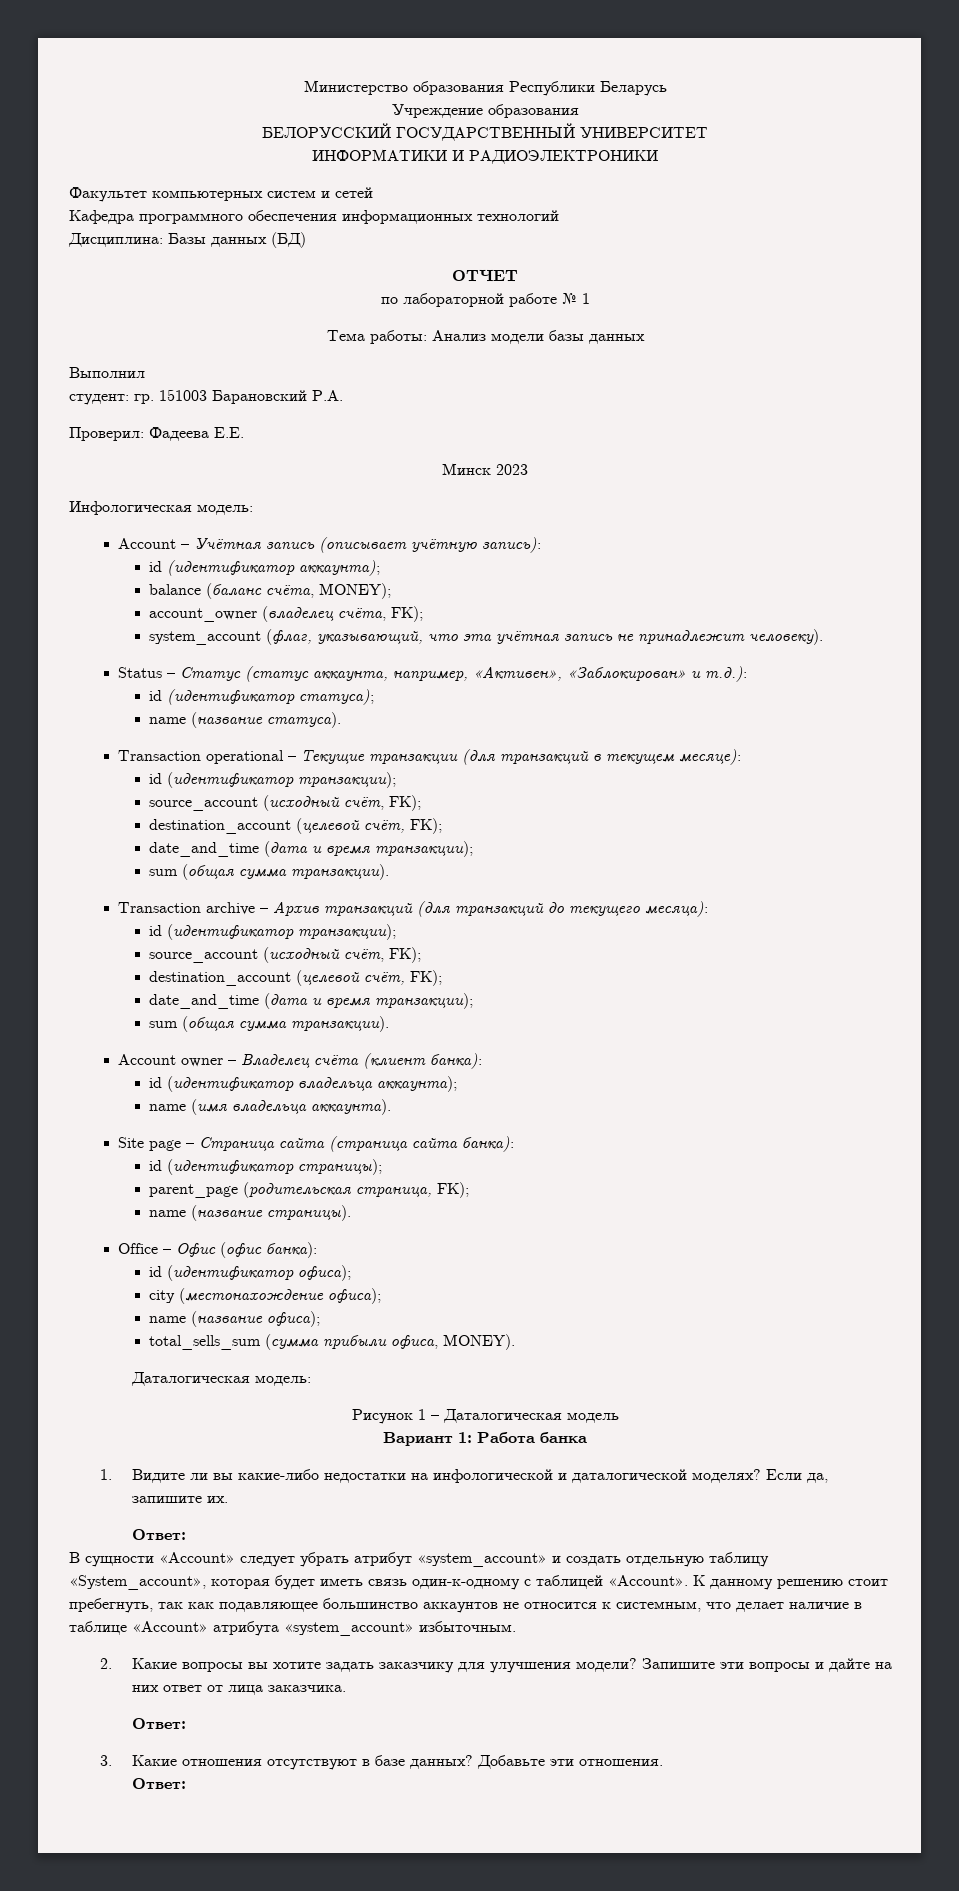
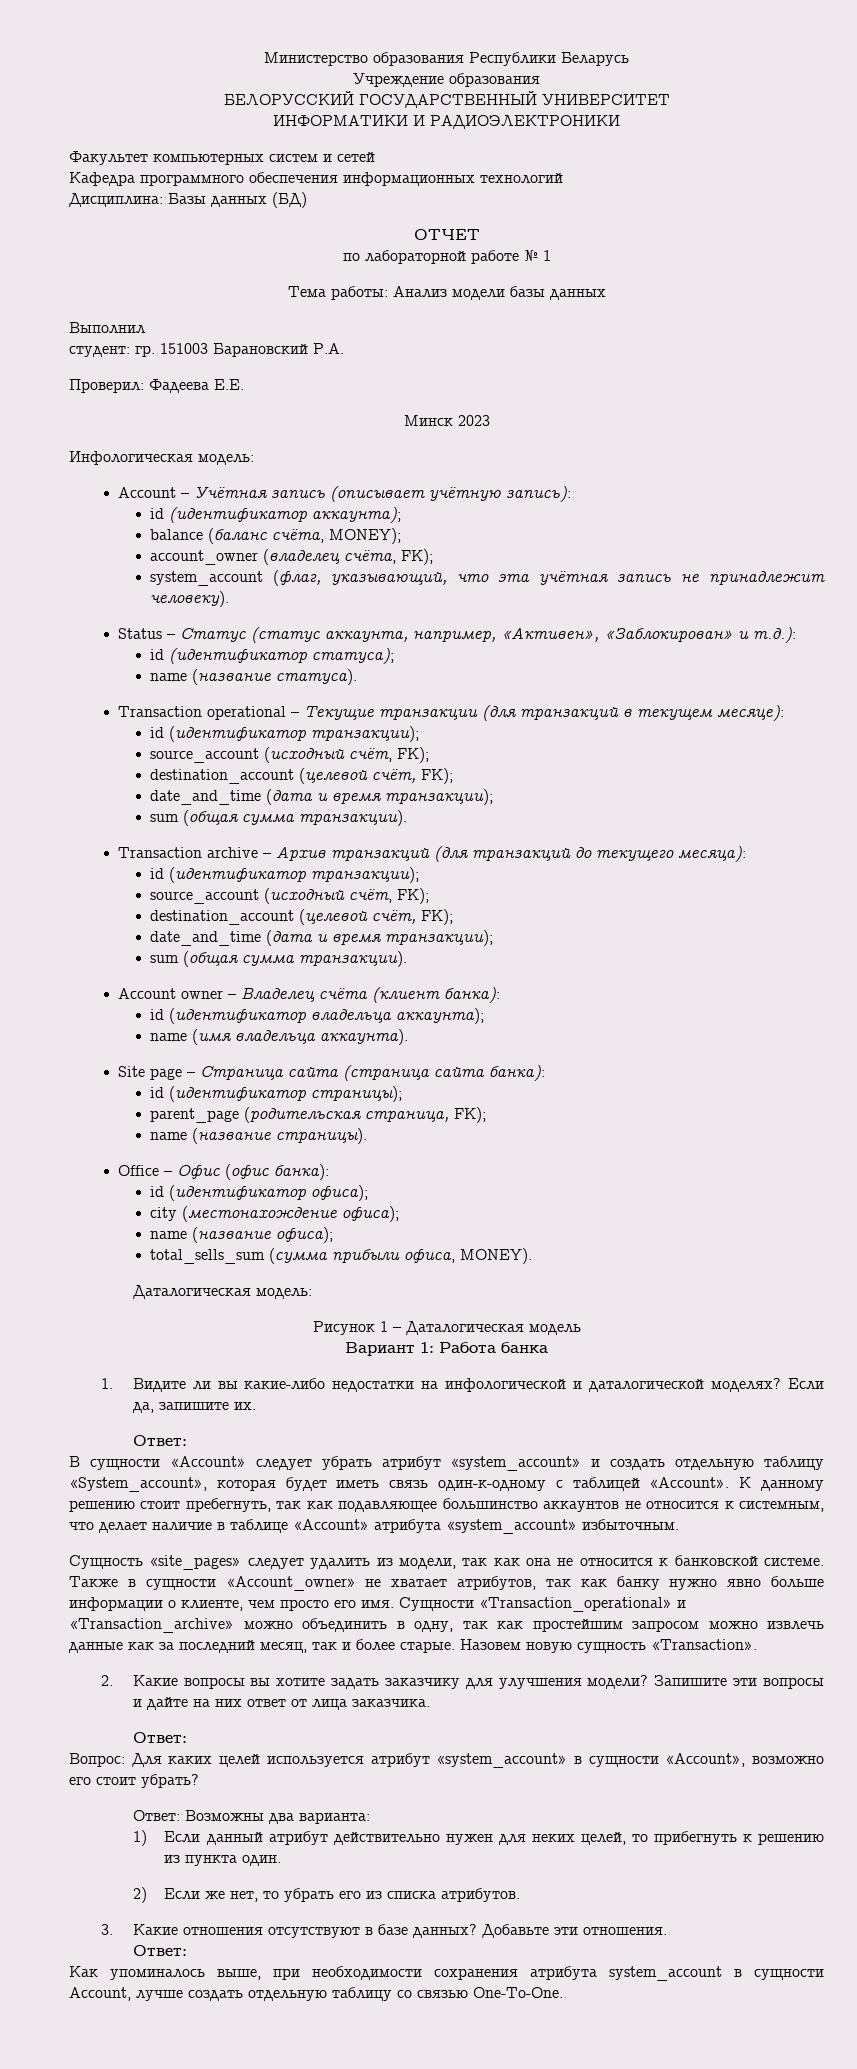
+ Сущность «site_pages» следует удалить из модели, так как она не относится к банковской системе. Также в сущности «Account_owner» не хватает атрибутов, так как банку нужно явно больше информации о клиенте, чем просто его имя. Сущности «Transaction_operational» и «Transaction_archive» можно объединить в одну, так как простейшим запросом можно извлечь данные как за последний месяц, так и более старые. Назовем новую сущность «Transaction».
+ Вопрос: Для каких целей используется атрибут «system_account» в сущности «Account», возможно его стоит убрать?
+ Ответ: Возможны два варианта:
+ 1) Если данный атрибут действительно нужен для неких целей, то прибегнуть к решению из пункта один.
+ 2) Если же нет, то убрать его из списка атрибутов.
+ Как упоминалось выше, при необходимости сохранения атрибута system_account в сущности Account, лучше создать отдельную таблицу со связью One-To-One.

